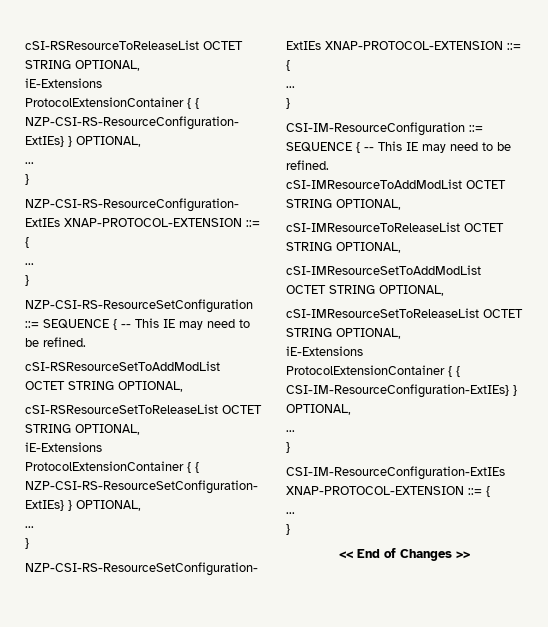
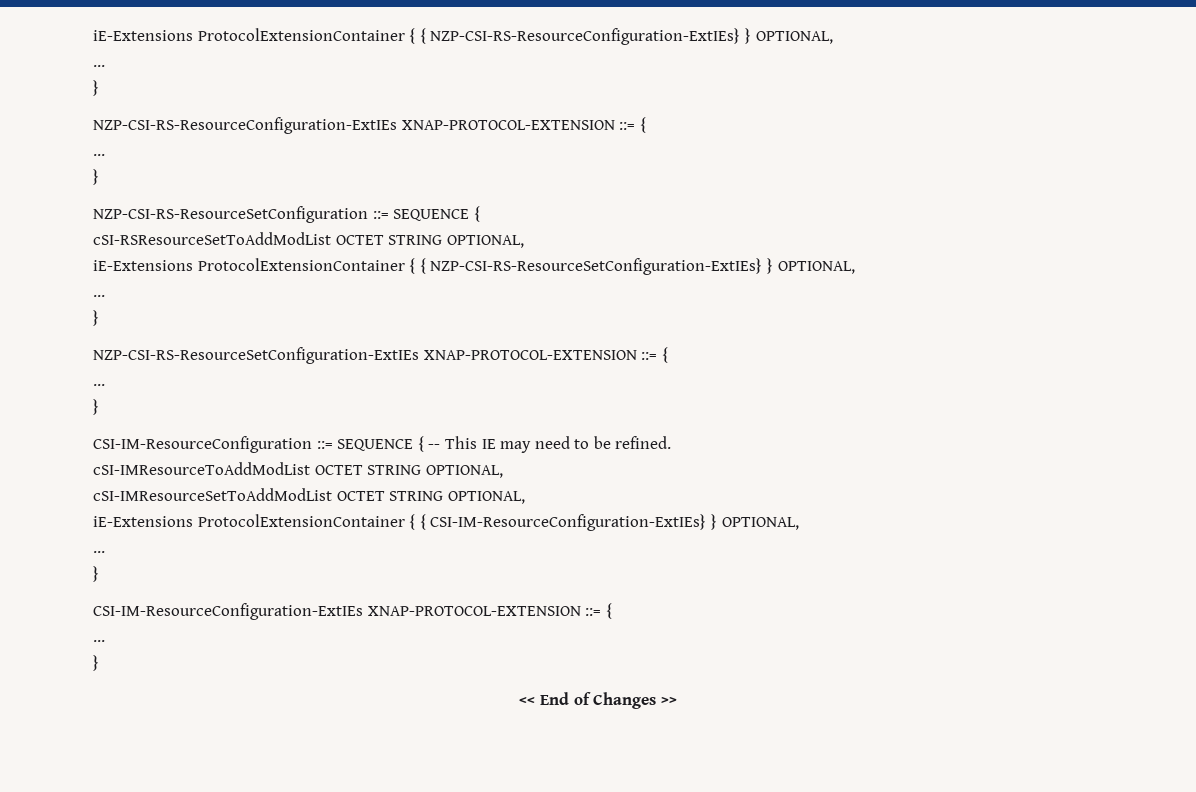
- cSI-RSResourceToReleaseList OCTET STRING OPTIONAL,
- NZP-CSI-RS-ResourceSetConfiguration ::= SEQUENCE { -- This IE may need to be refined.
+ NZP-CSI-RS-ResourceSetConfiguration ::= SEQUENCE {
- cSI-RSResourceSetToReleaseList OCTET STRING OPTIONAL,
- cSI-IMResourceToReleaseList OCTET STRING OPTIONAL,
- cSI-IMResourceSetToReleaseList OCTET STRING OPTIONAL,

